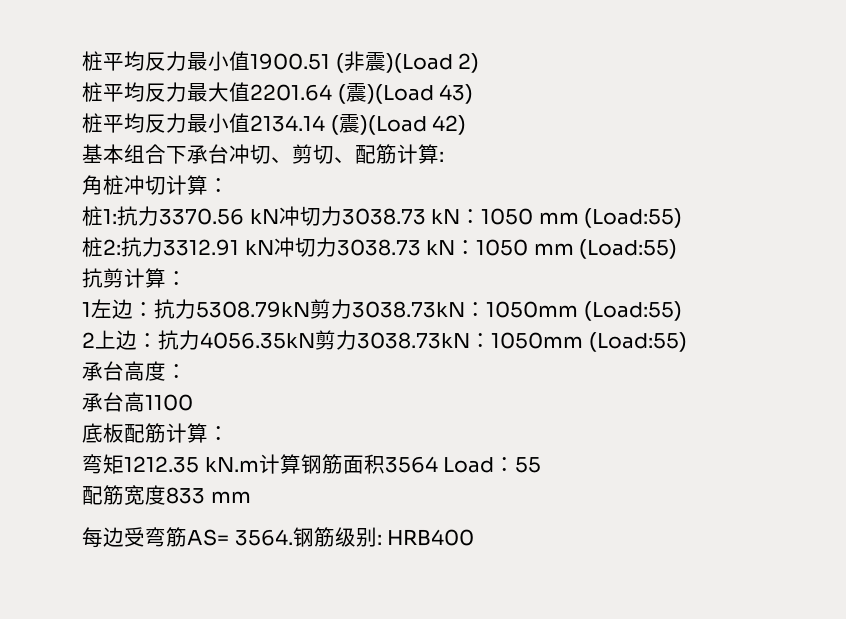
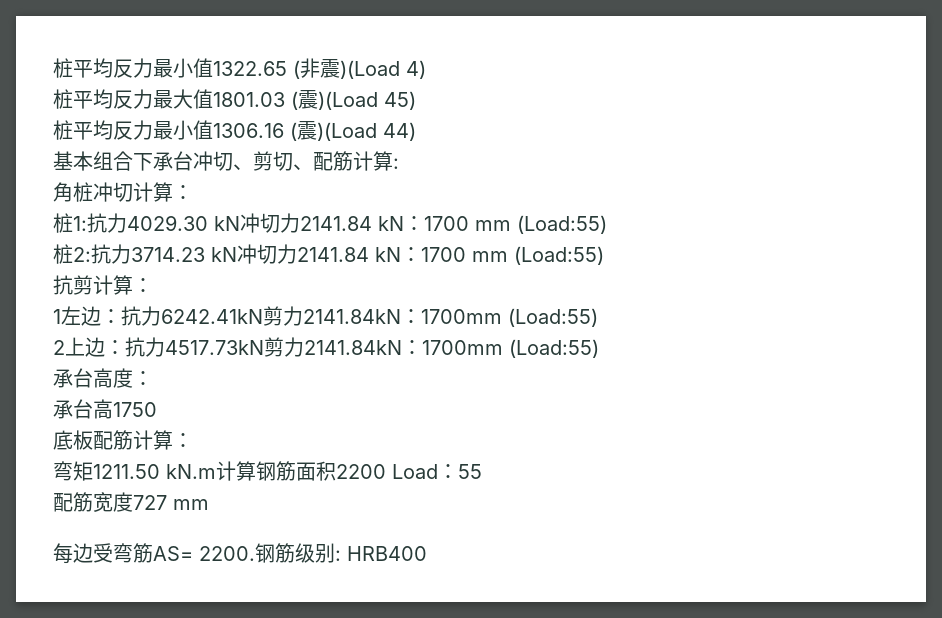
- 桩平均反力最小值1900.51 (非震)(Load 2)
+ 桩平均反力最小值1322.65 (非震)(Load 4)
- 桩平均反力最大值2201.64 (震)(Load 43)
- 桩平均反力最小值2134.14 (震)(Load 42)
+ 桩平均反力最大值1801.03 (震)(Load 45)
+ 桩平均反力最小值1306.16 (震)(Load 44)
- 桩1:抗力3370.56 kN冲切力3038.73 kN：1050 mm (Load:55)
+ 桩1:抗力4029.30 kN冲切力2141.84 kN：1700 mm (Load:55)
- 桩2:抗力3312.91 kN冲切力3038.73 kN：1050 mm (Load:55)
+ 桩2:抗力3714.23 kN冲切力2141.84 kN：1700 mm (Load:55)
- 1左边：抗力5308.79kN剪力3038.73kN：1050mm (Load:55)
+ 1左边：抗力6242.41kN剪力2141.84kN：1700mm (Load:55)
- 2上边：抗力4056.35kN剪力3038.73kN：1050mm (Load:55)
+ 2上边：抗力4517.73kN剪力2141.84kN：1700mm (Load:55)
- 承台高1100
+ 承台高1750
- 弯矩1212.35 kN.m计算钢筋面积3564 Load：55
+ 弯矩1211.50 kN.m计算钢筋面积2200 Load：55
- 配筋宽度833 mm
+ 配筋宽度727 mm
- 每边受弯筋AS= 3564.
+ 每边受弯筋AS= 2200.

